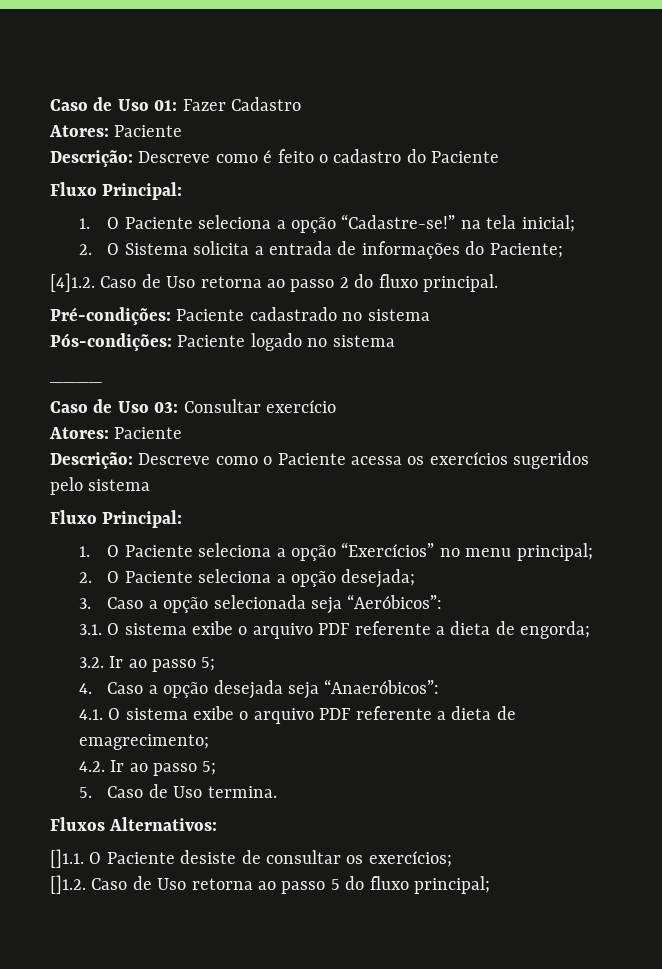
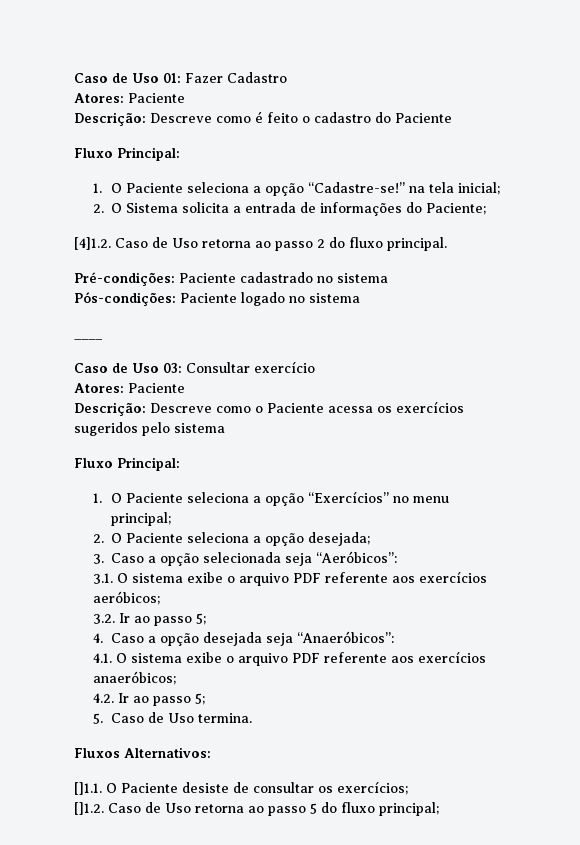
- 3.1. O sistema exibe o arquivo PDF referente a dieta de engorda;
+ 3.1. O sistema exibe o arquivo PDF referente aos exercícios aeróbicos;
- 4.1. O sistema exibe o arquivo PDF referente a dieta de emagrecimento;
+ 4.1. O sistema exibe o arquivo PDF referente aos exercícios anaeróbicos;

